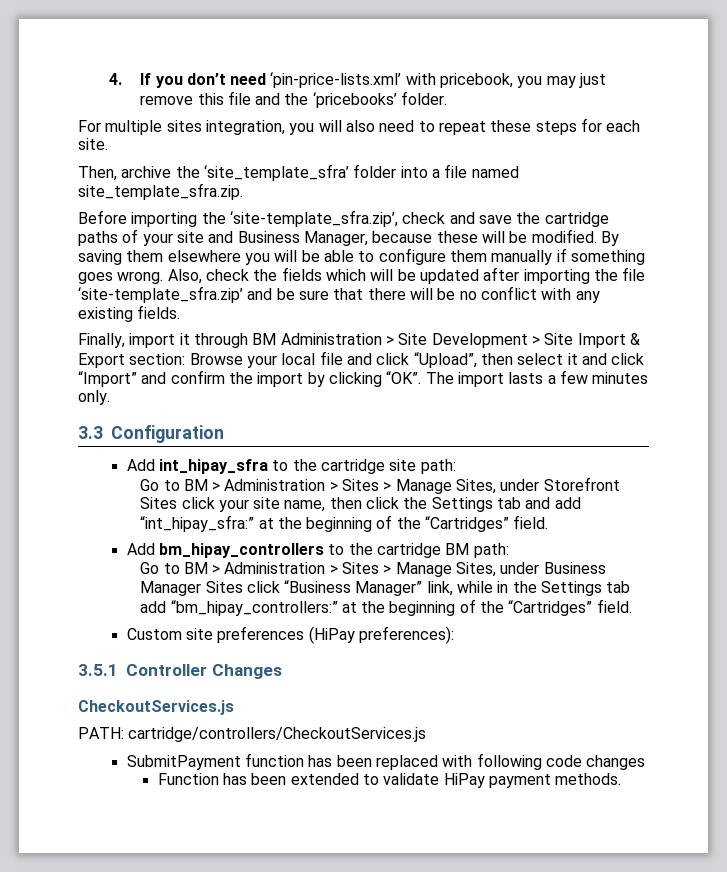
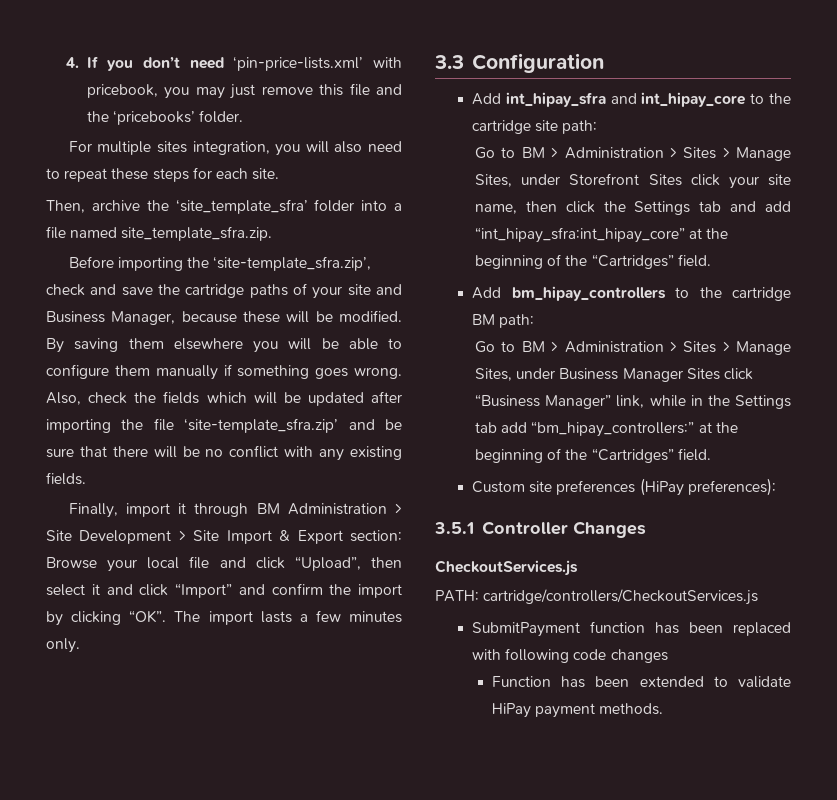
- Add int_hipay_sfra to the cartridge site path:
+ Add int_hipay_sfra and int_hipay_core to the cartridge site path:
- Go to BM > Administration > Sites > Manage Sites, under Storefront Sites click your site name, then click the Settings tab and add “int_hipay_sfra:” at the beginning of the “Cartridges” field.
+ Go to BM > Administration > Sites > Manage Sites, under Storefront Sites click your site name, then click the Settings tab and add “int_hipay_sfra:int_hipay_core” at the beginning of the “Cartridges” field.

